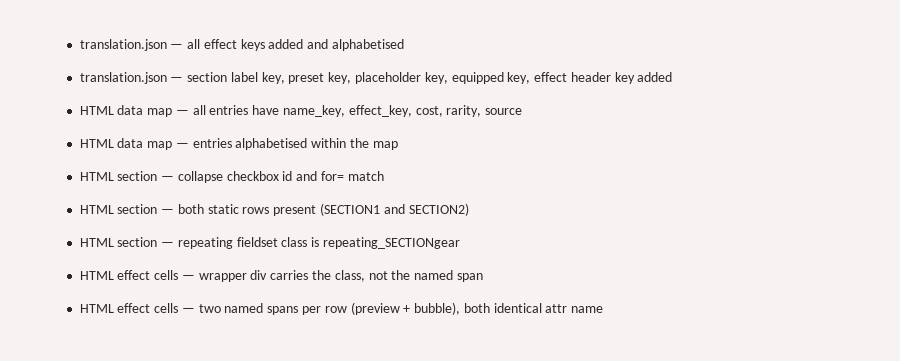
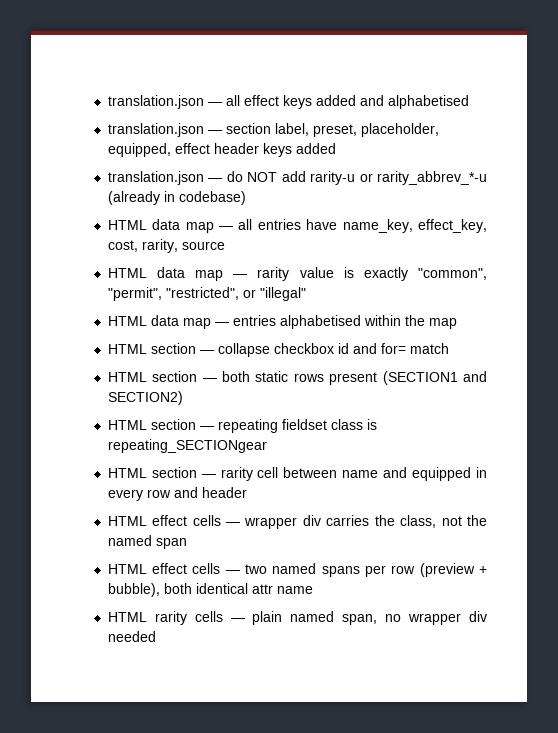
- translation.json — section label key, preset key, placeholder key, equipped key, effect header key added
+ translation.json — section label, preset, placeholder, equipped, effect header keys added
+ translation.json — do NOT add rarity-u or rarity_abbrev_*-u (already in codebase)
+ HTML data map — rarity value is exactly "common", "permit", "restricted", or "illegal"
+ HTML section — rarity cell between name and equipped in every row and header
+ HTML rarity cells — plain named span, no wrapper div needed

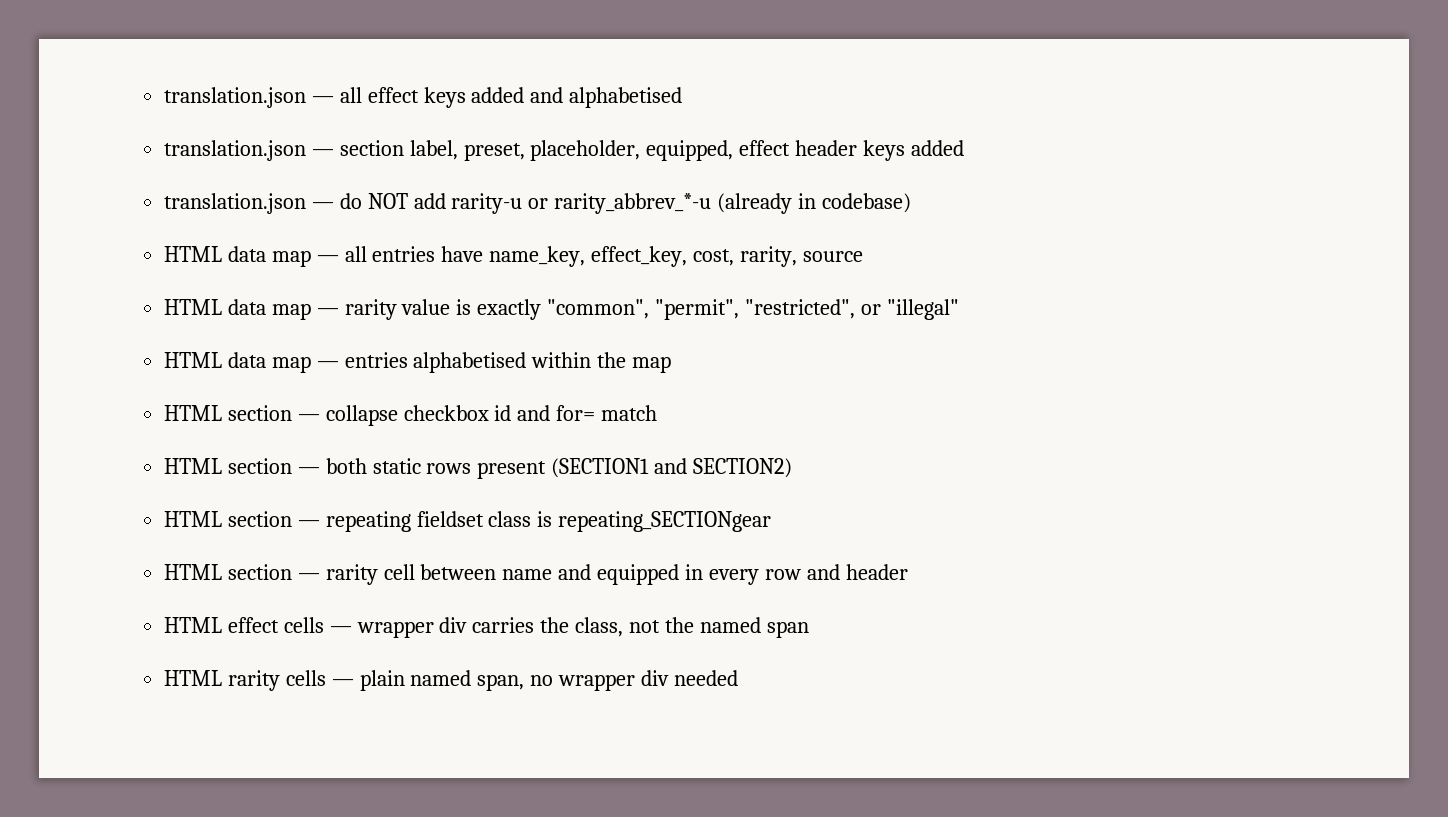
- HTML effect cells — two named spans per row (preview + bubble), both identical attr name

